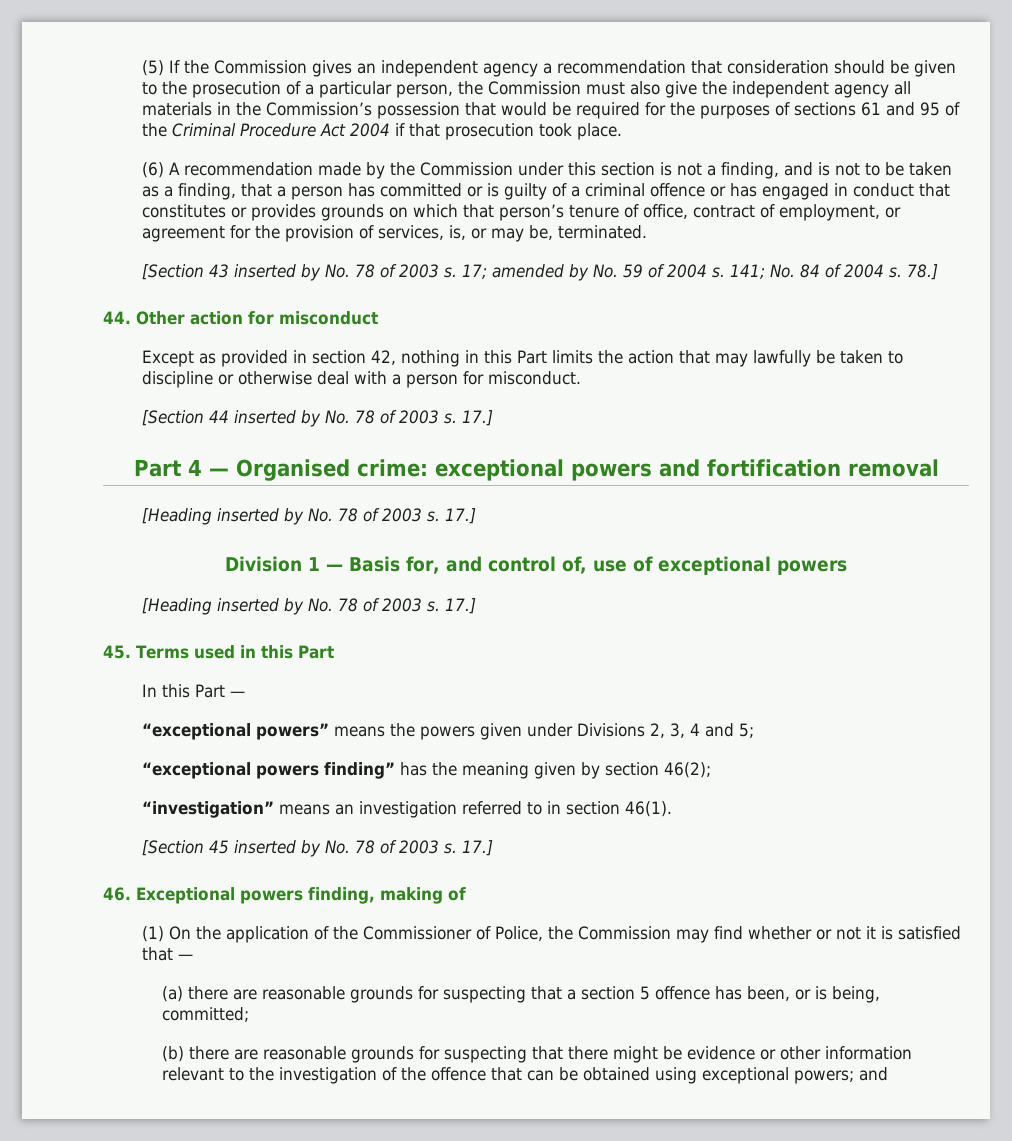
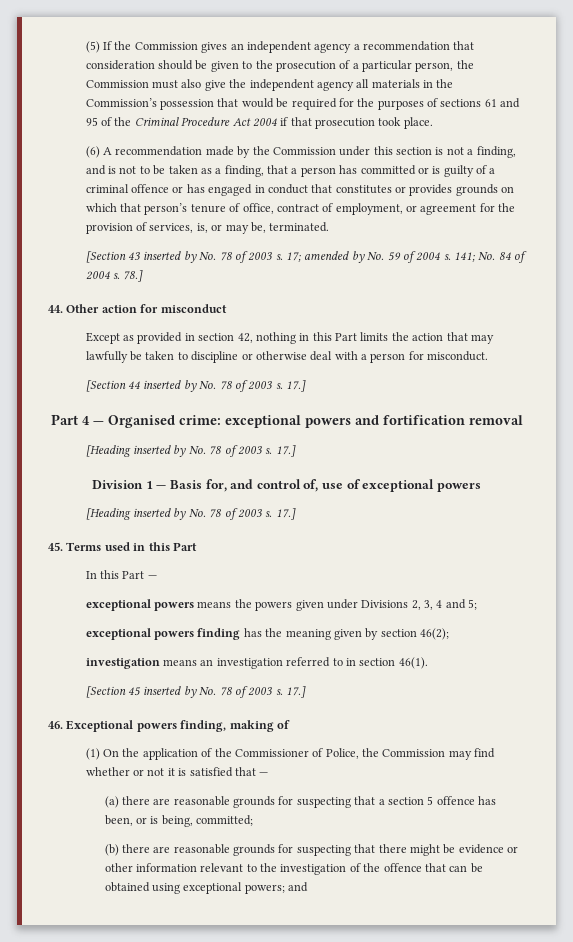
- “exceptional powers” means the powers given under Divisions 2, 3, 4 and 5;
+ exceptional powers means the powers given under Divisions 2, 3, 4 and 5;
- “exceptional powers finding” has the meaning given by section 46(2);
+ exceptional powers finding has the meaning given by section 46(2);
- “investigation” means an investigation referred to in section 46(1).
+ investigation means an investigation referred to in section 46(1).

